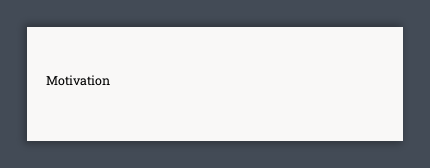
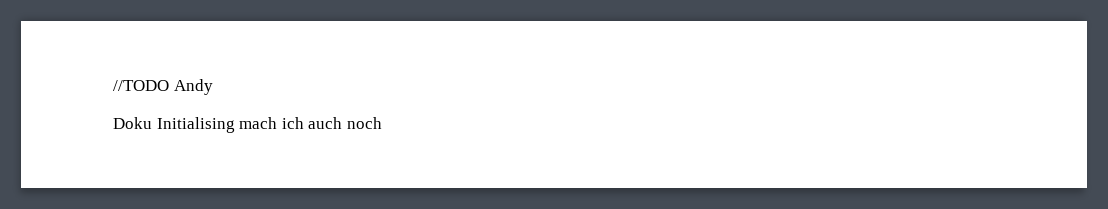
- Motivation
+ //TODO Andy
+ Doku Initialising mach ich auch noch

